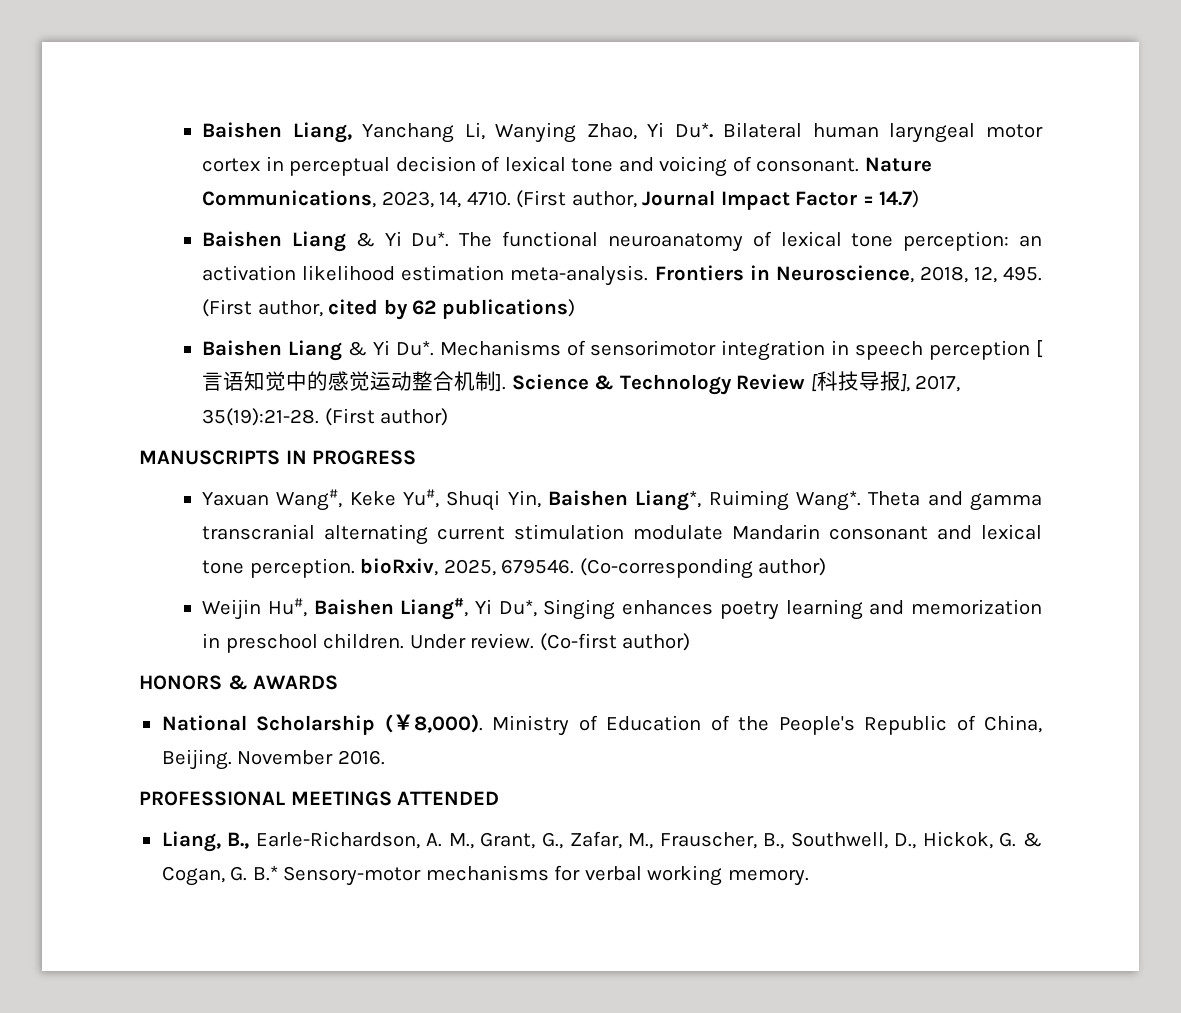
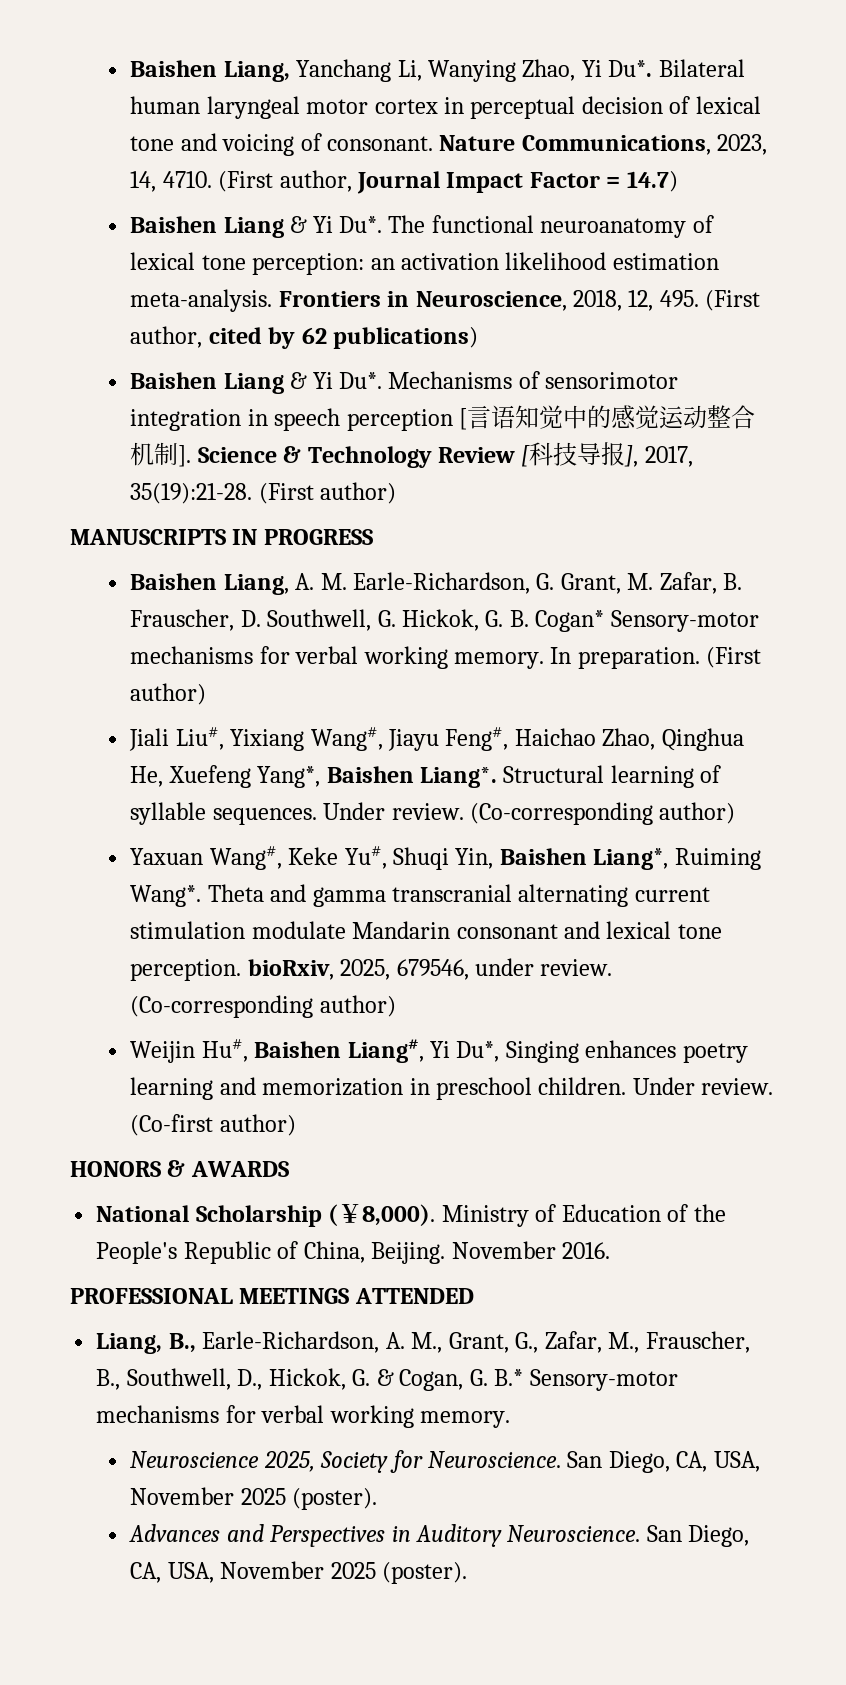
+ Baishen Liang, A. M. Earle-Richardson, G. Grant, M. Zafar, B. Frauscher, D. Southwell, G. Hickok, G. B. Cogan* Sensory-motor mechanisms for verbal working memory. In preparation. (First author)
+ Jiali Liu#, Yixiang Wang#, Jiayu Feng#, Haichao Zhao, Qinghua He, Xuefeng Yang*, Baishen Liang*. Structural learning of syllable sequences. Under review. (Co-corresponding author)
- Theta and gamma transcranial alternating current stimulation modulate Mandarin consonant and lexical tone perception. bioRxiv, 2025, 679546.
+ Theta and gamma transcranial alternating current stimulation modulate Mandarin consonant and lexical tone perception. bioRxiv, 2025, 679546, under review.
+ Neuroscience 2025, Society for Neuroscience. San Diego, CA, USA, November 2025 (poster).
+ Advances and Perspectives in Auditory Neuroscience. San Diego, CA, USA, November 2025 (poster).

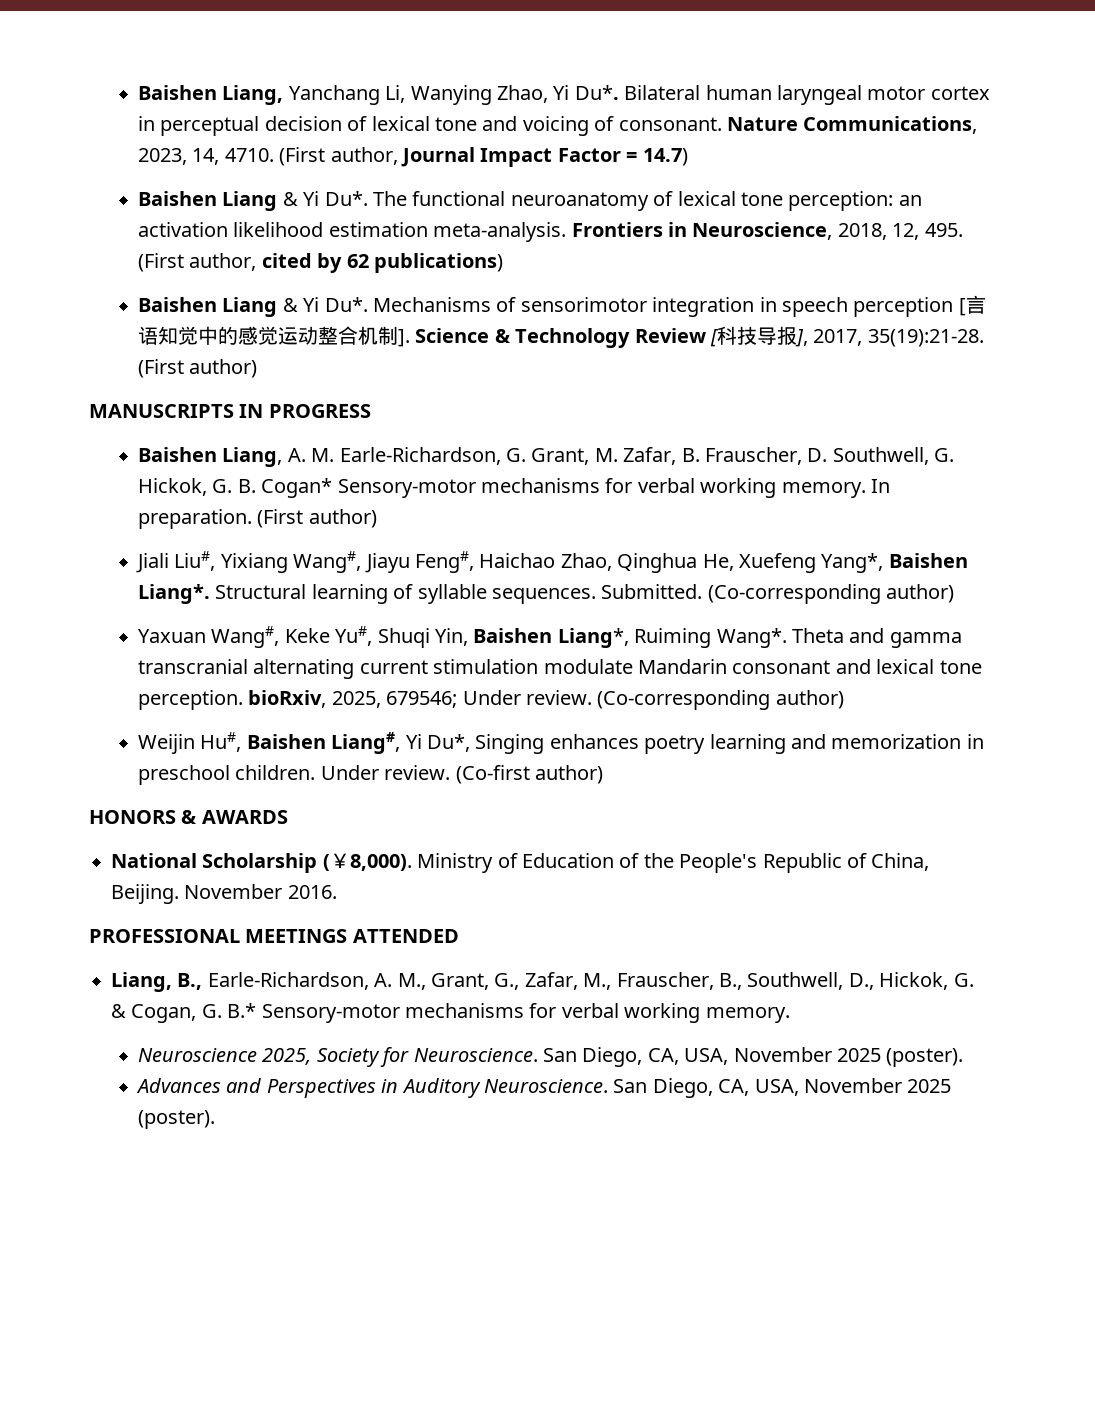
- Structural learning of syllable sequences. Under review.
+ Structural learning of syllable sequences. Submitted.
- Theta and gamma transcranial alternating current stimulation modulate Mandarin consonant and lexical tone perception. bioRxiv, 2025, 679546, under review.
+ Theta and gamma transcranial alternating current stimulation modulate Mandarin consonant and lexical tone perception. bioRxiv, 2025, 679546; Under review.

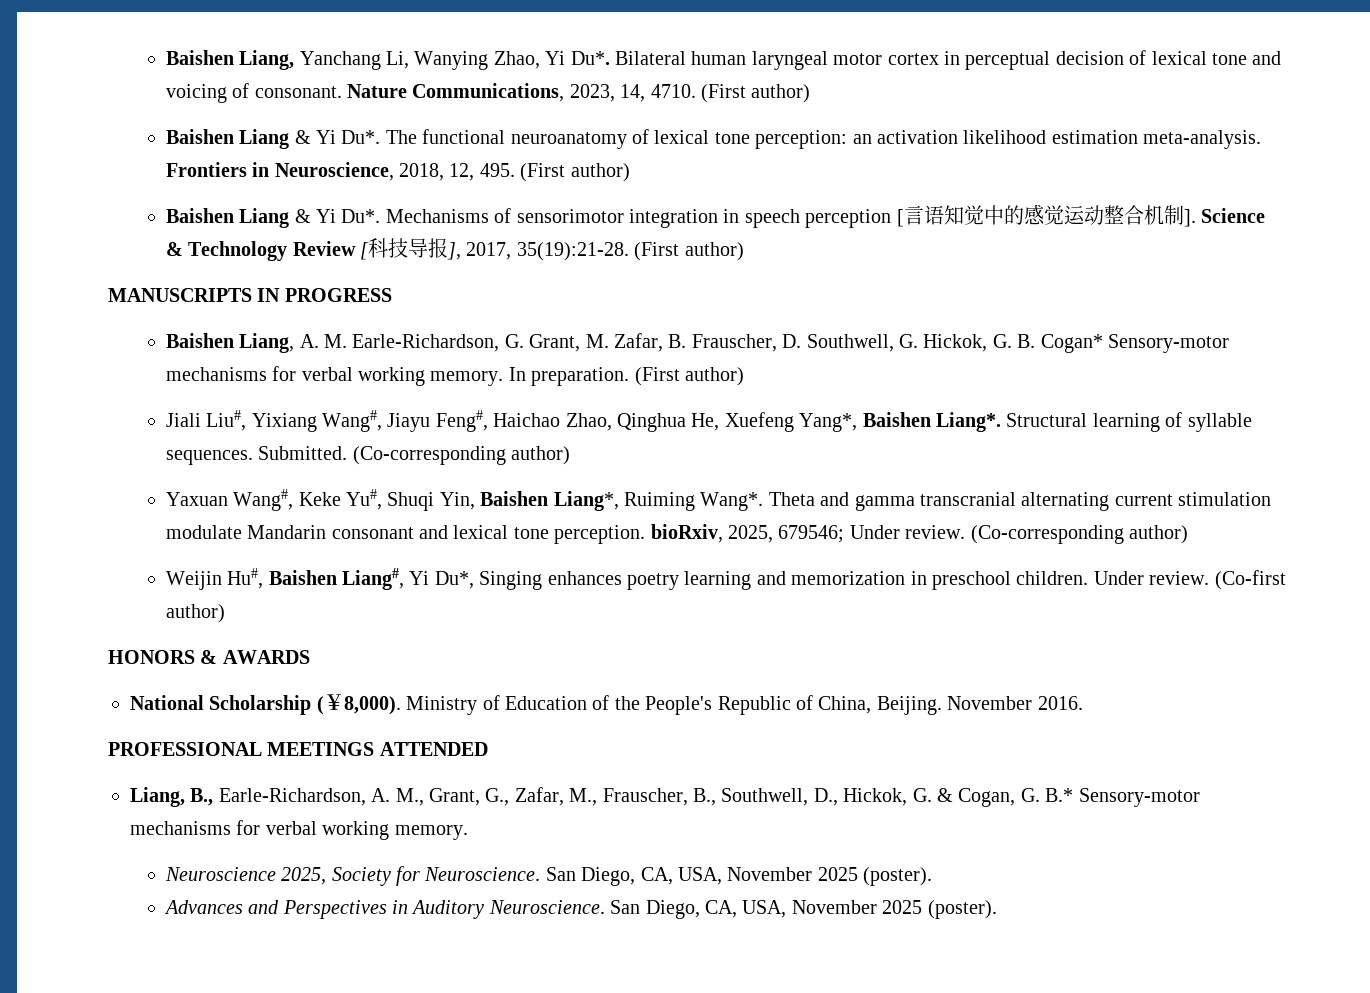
- Nature Communications, 2023, 14, 4710. (First author, Journal Impact Factor = 14.7)
+ Nature Communications, 2023, 14, 4710. (First author)
- Frontiers in Neuroscience, 2018, 12, 495. (First author, cited by 62 publications)
+ Frontiers in Neuroscience, 2018, 12, 495. (First author)

